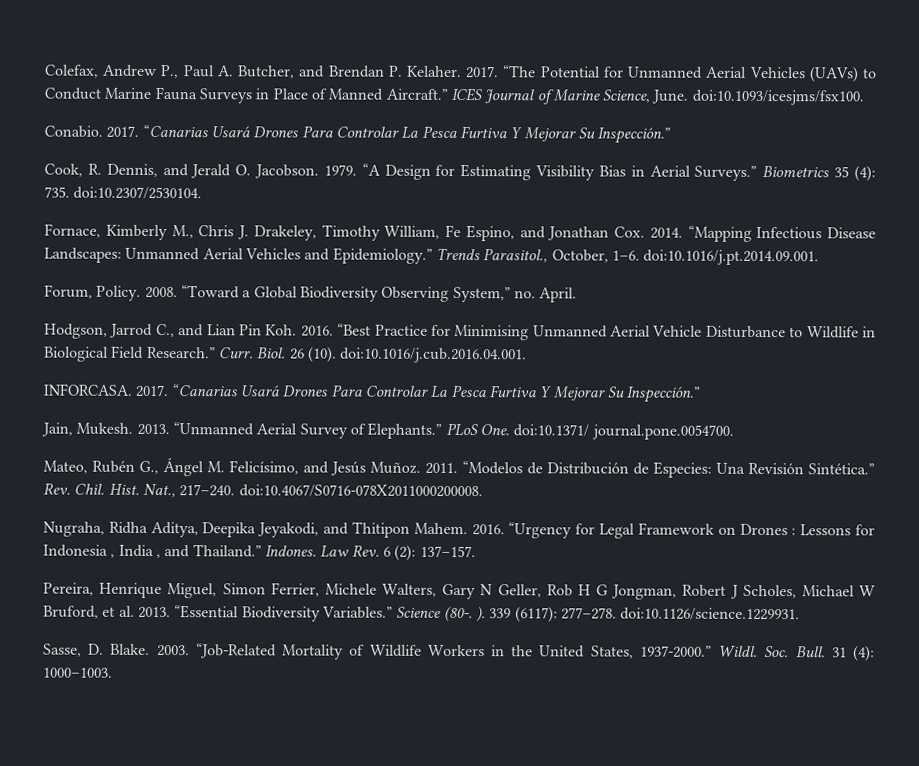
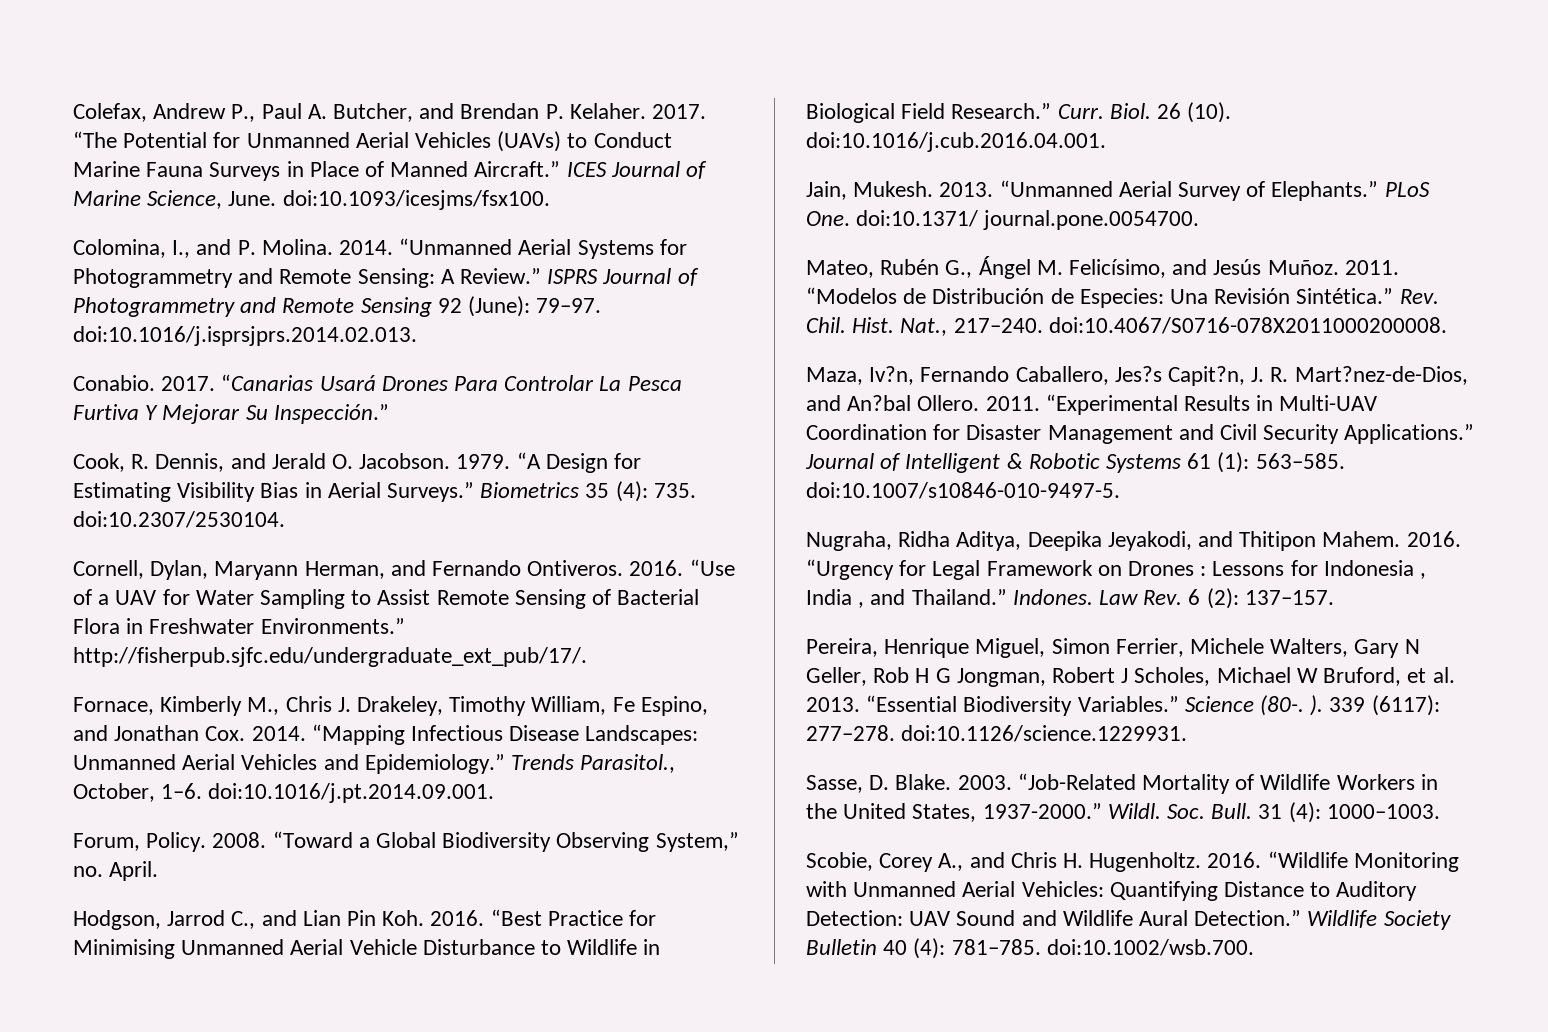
+ Colomina, I., and P. Molina. 2014. “Unmanned Aerial Systems for Photogrammetry and Remote Sensing: A Review.” ISPRS Journal of Photogrammetry and Remote Sensing 92 (June): 79–97. doi:10.1016/j.isprsjprs.2014.02.013.
+ Cornell, Dylan, Maryann Herman, and Fernando Ontiveros. 2016. “Use of a UAV for Water Sampling to Assist Remote Sensing of Bacterial Flora in Freshwater Environments.” http://fisherpub.sjfc.edu/undergraduate_ext_pub/17/.
- INFORCASA. 2017. “Canarias Usará Drones Para Controlar La Pesca Furtiva Y Mejorar Su Inspección.”
+ Maza, Iv?n, Fernando Caballero, Jes?s Capit?n, J. R. Mart?nez-de-Dios, and An?bal Ollero. 2011. “Experimental Results in Multi-UAV Coordination for Disaster Management and Civil Security Applications.” Journal of Intelligent & Robotic Systems 61 (1): 563–585. doi:10.1007/s10846-010-9497-5.
+ Scobie, Corey A., and Chris H. Hugenholtz. 2016. “Wildlife Monitoring with Unmanned Aerial Vehicles: Quantifying Distance to Auditory Detection: UAV Sound and Wildlife Aural Detection.” Wildlife Society Bulletin 40 (4): 781–785. doi:10.1002/wsb.700.

